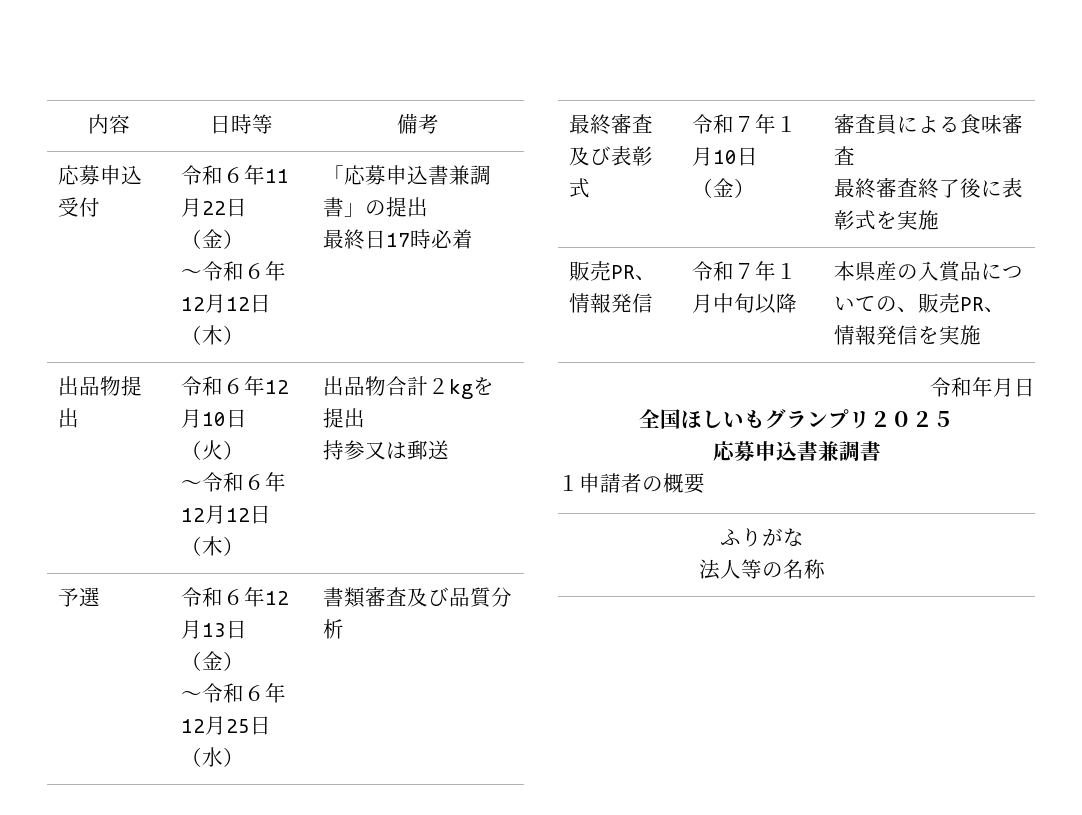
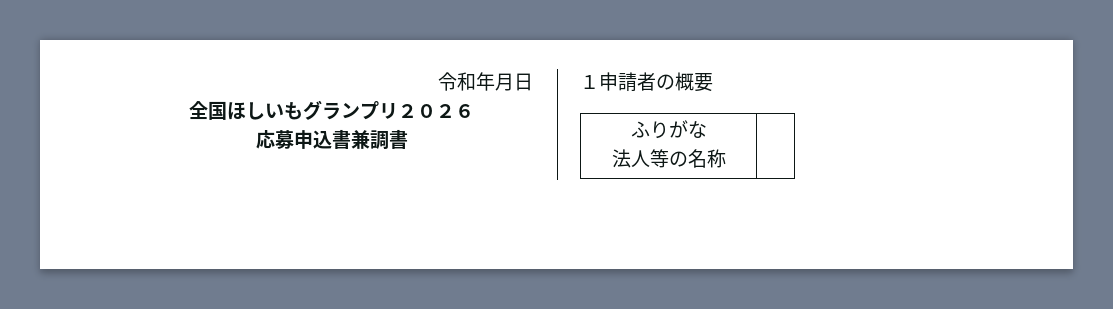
- 内容 | 日時等 | 備考
- 応募申込受付 | 令和６年11月22日（金）
- ～令和６年12月12日（木） | 「応募申込書兼調書」の提出
- 最終日17時必着
- 出品物提出 | 令和６年12月10日（火）
- ～令和６年12月12日（木） | 出品物合計２kgを提出
- 持参又は郵送
- 予選 | 令和６年12月13日（金）
- ～令和６年12月25日（水） | 書類審査及び品質分析
- 最終審査及び表彰式 | 令和７年１月10日（金） | 審査員による食味審査
- 最終審査終了後に表彰式を実施
- 販売PR、情報発信 | 令和７年１月中旬以降 | 本県産の入賞品についての、販売PR、情報発信を実施
- 全国ほしいもグランプリ２０２５
+ 全国ほしいもグランプリ２０２６

